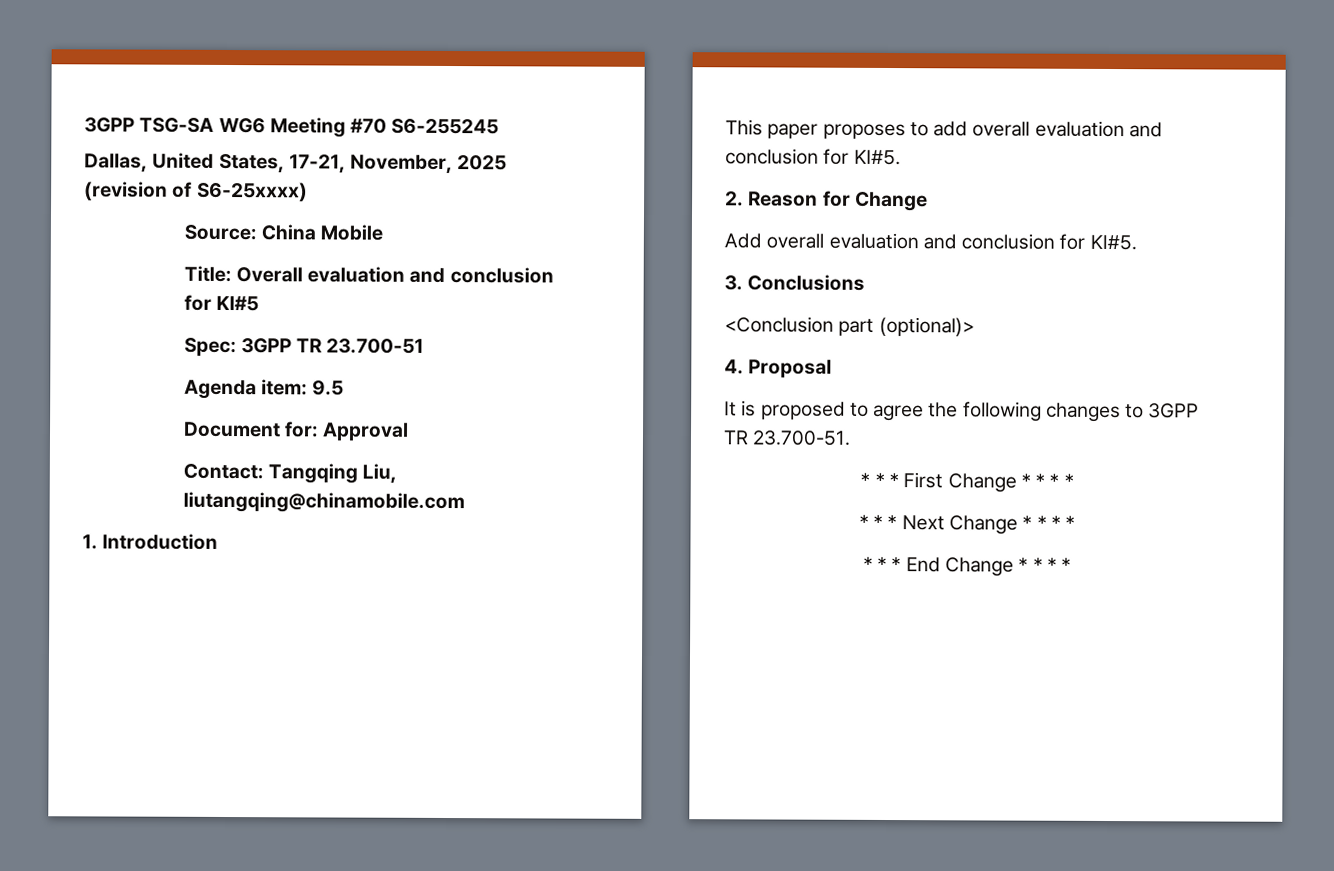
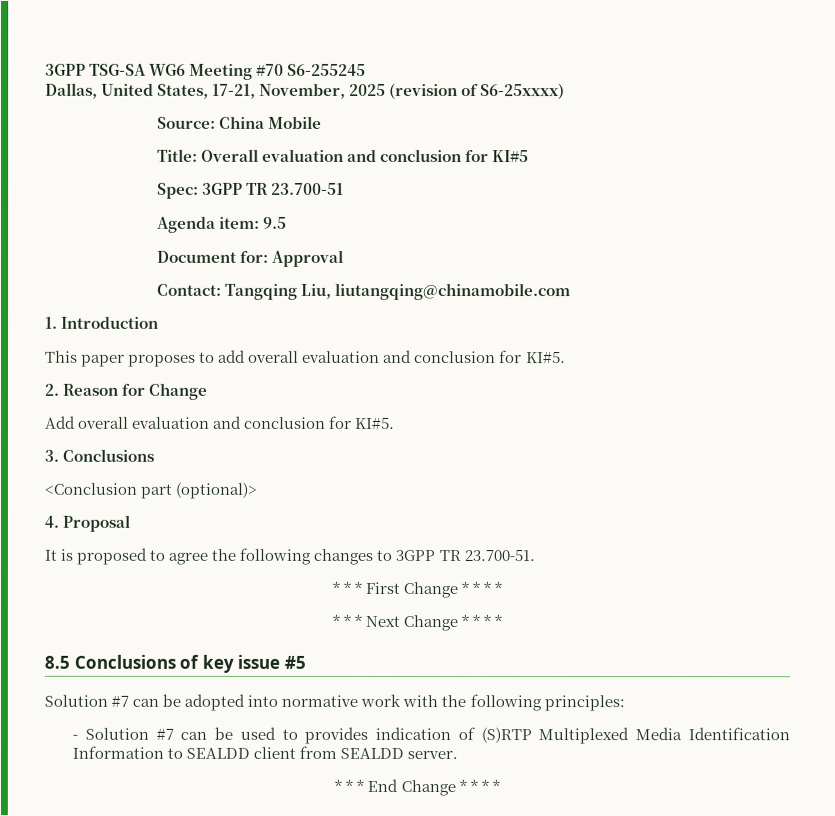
+ 8.5 Conclusions of key issue #5
+ Solution #7 can be adopted into normative work with the following principles:
+ - Solution #7 can be used to provides indication of (S)RTP Multiplexed Media Identification Information to SEALDD client from SEALDD server.

